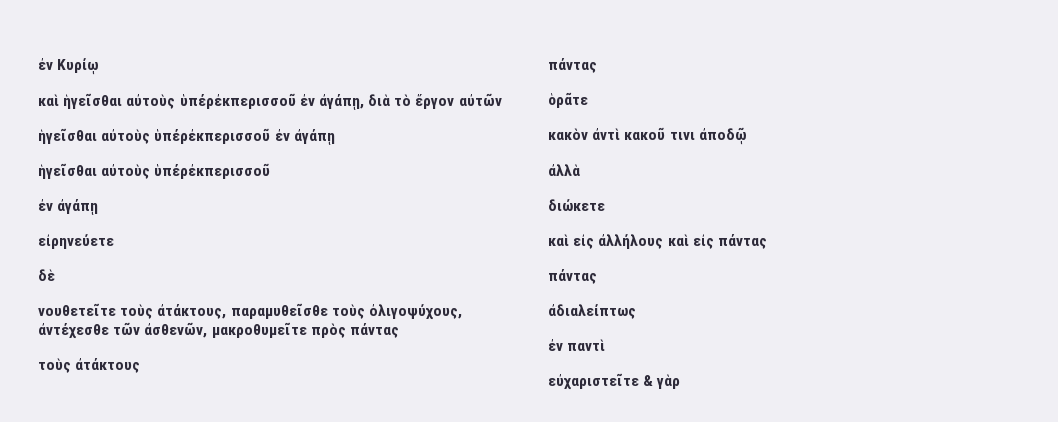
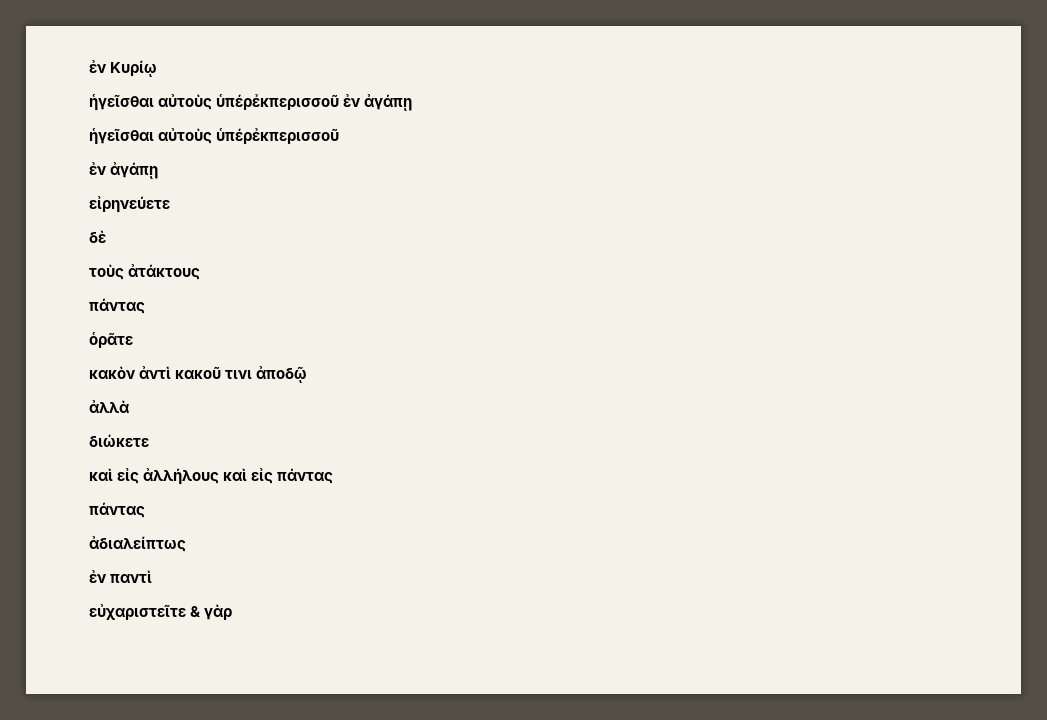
- καὶ ἡγεῖσθαι αὐτοὺς ὑπέρἐκπερισσοῦ ἐν ἀγάπῃ, διὰ τὸ ἔργον αὐτῶν
- νουθετεῖτε τοὺς ἀτάκτους, παραμυθεῖσθε τοὺς ὀλιγοψύχους, ἀντέχεσθε τῶν ἀσθενῶν, μακροθυμεῖτε πρὸς πάντας

